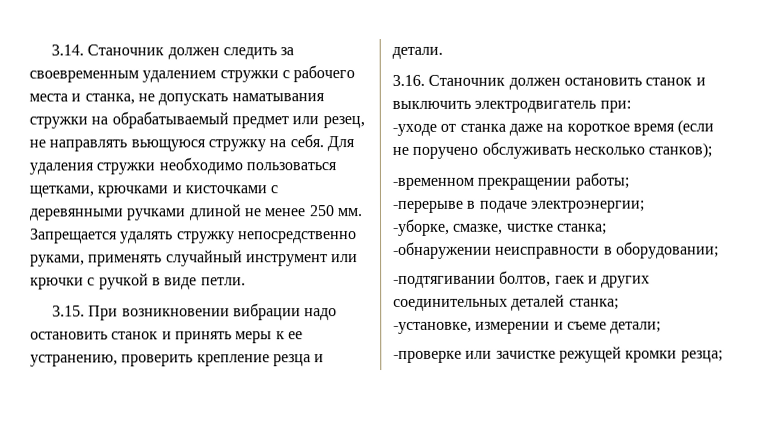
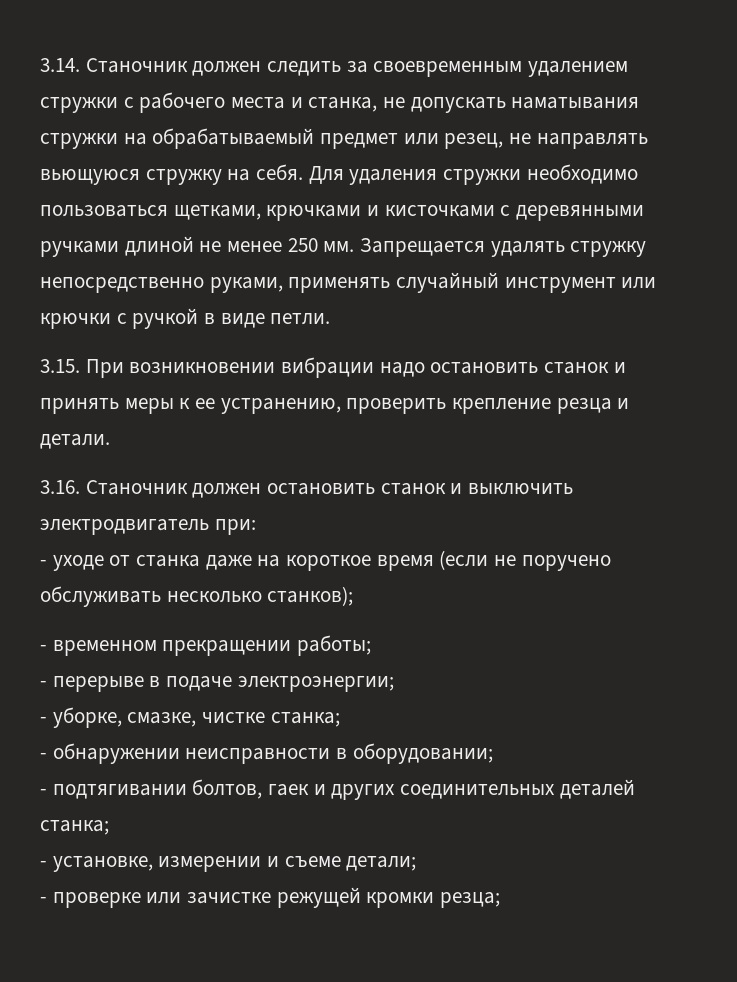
- -уходе от станка даже на короткое время (если не поручено обслуживать несколько станков);
+ - уходе от станка даже на короткое время (если не поручено обслуживать несколько станков);
- -временном прекращении работы;
+ - временном прекращении работы;
- -перерыве в подаче электроэнергии;
+ - перерыве в подаче электроэнергии;
- -уборке, смазке, чистке станка;
+ - уборке, смазке, чистке станка;
- -обнаружении неисправности в оборудовании;
+ - обнаружении неисправности в оборудовании;
- -подтягивании болтов, гаек и других соединительных деталей станка;
+ - подтягивании болтов, гаек и других соединительных деталей станка;
- -установке, измерении и съеме детали;
+ - установке, измерении и съеме детали;
- -проверке или зачистке режущей кромки резца;
+ - проверке или зачистке режущей кромки резца;

